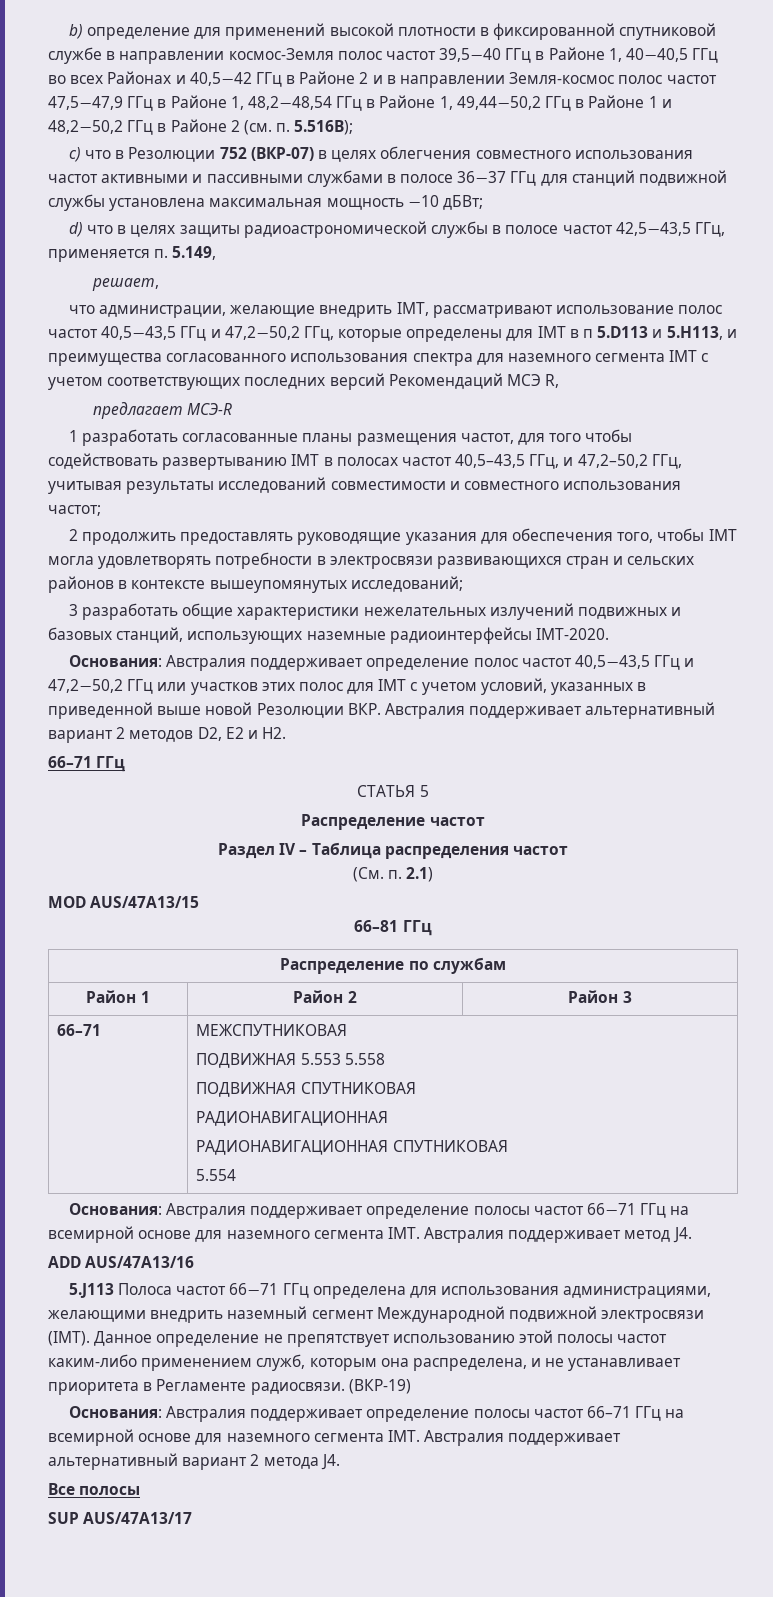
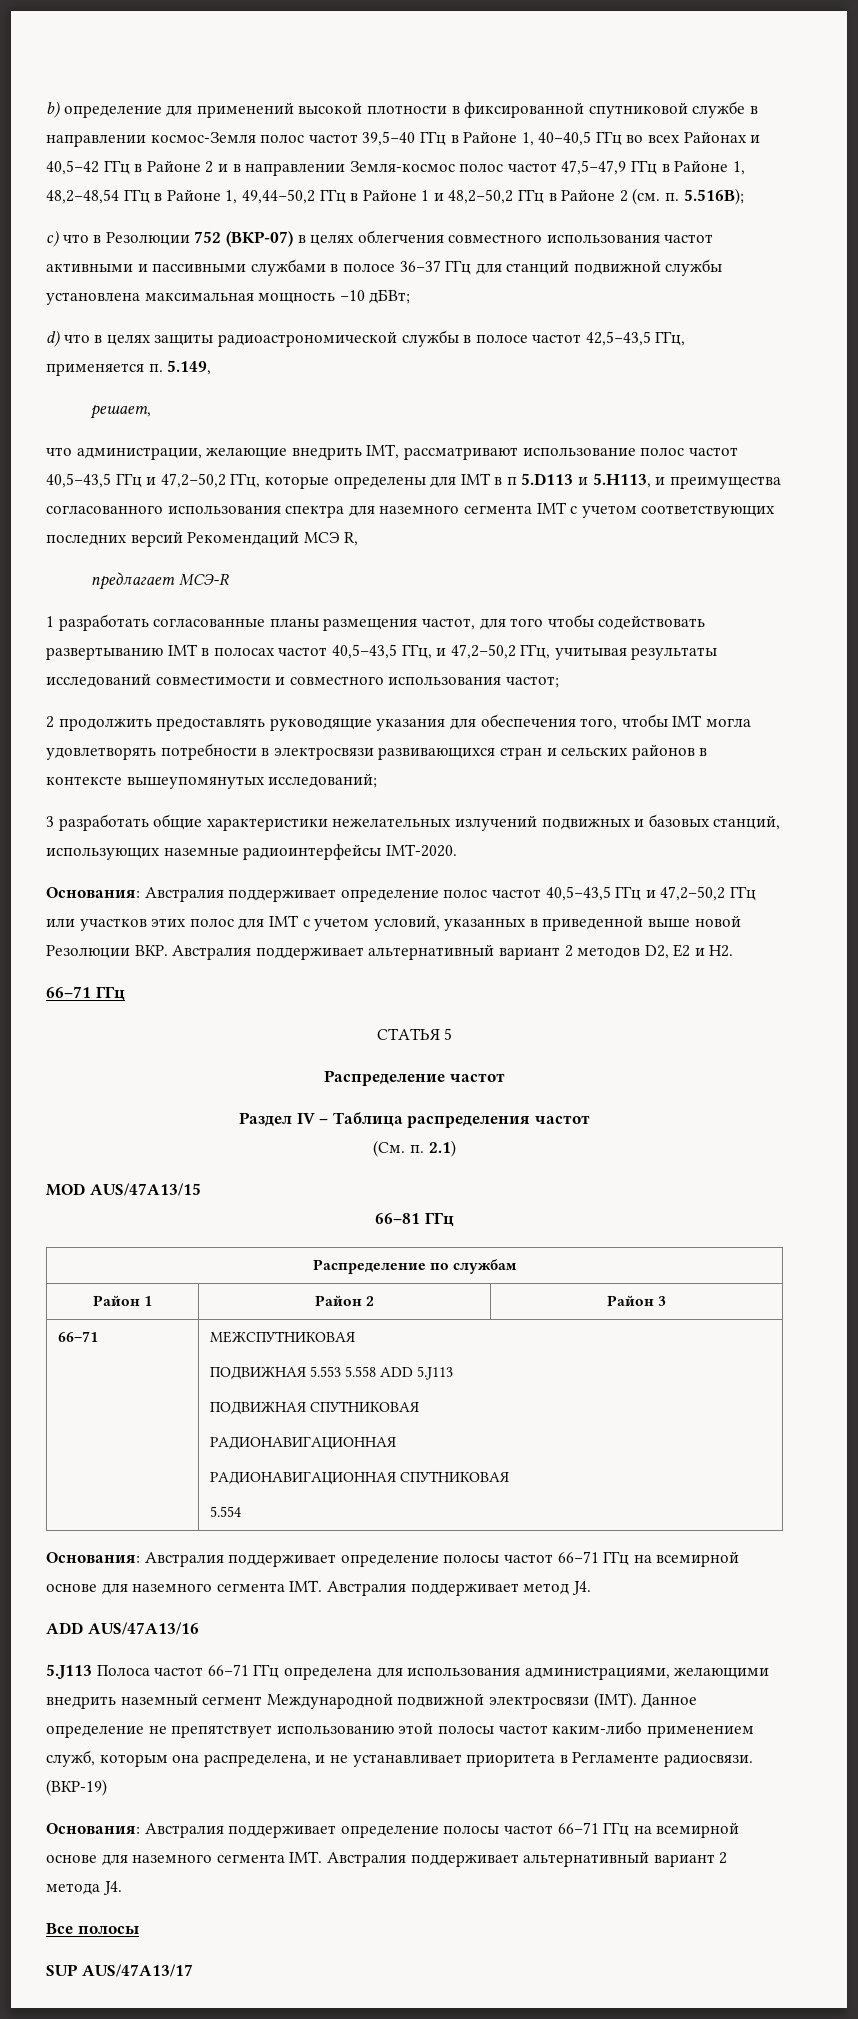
  66–71 | МЕЖСПУТНИКОВАЯ
- ПОДВИЖНАЯ 5.553 5.558
+ ПОДВИЖНАЯ 5.553 5.558 ADD 5.J113

